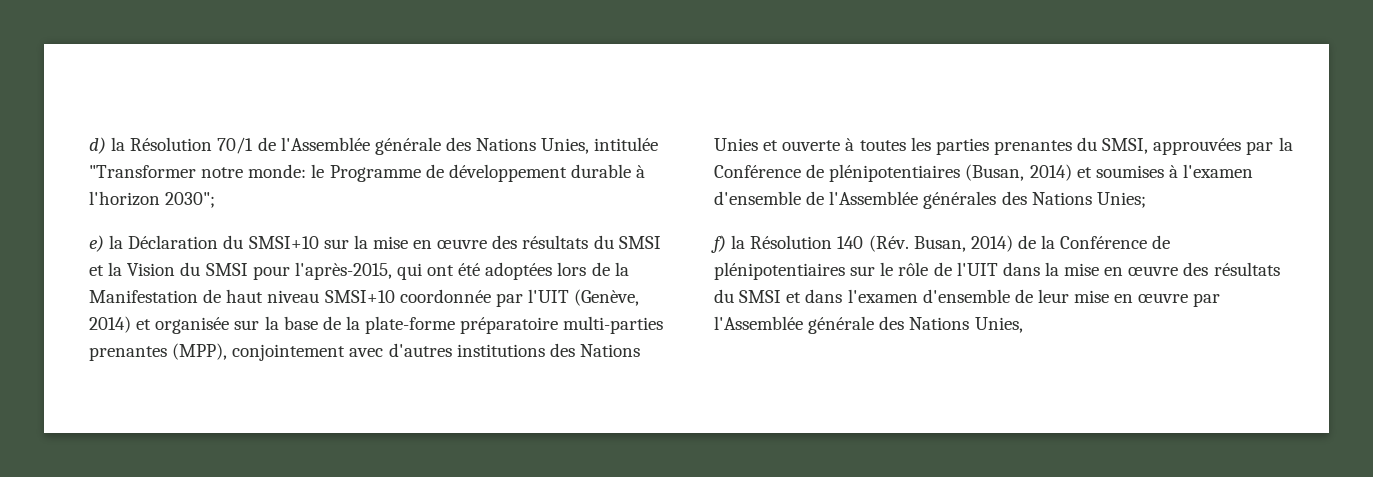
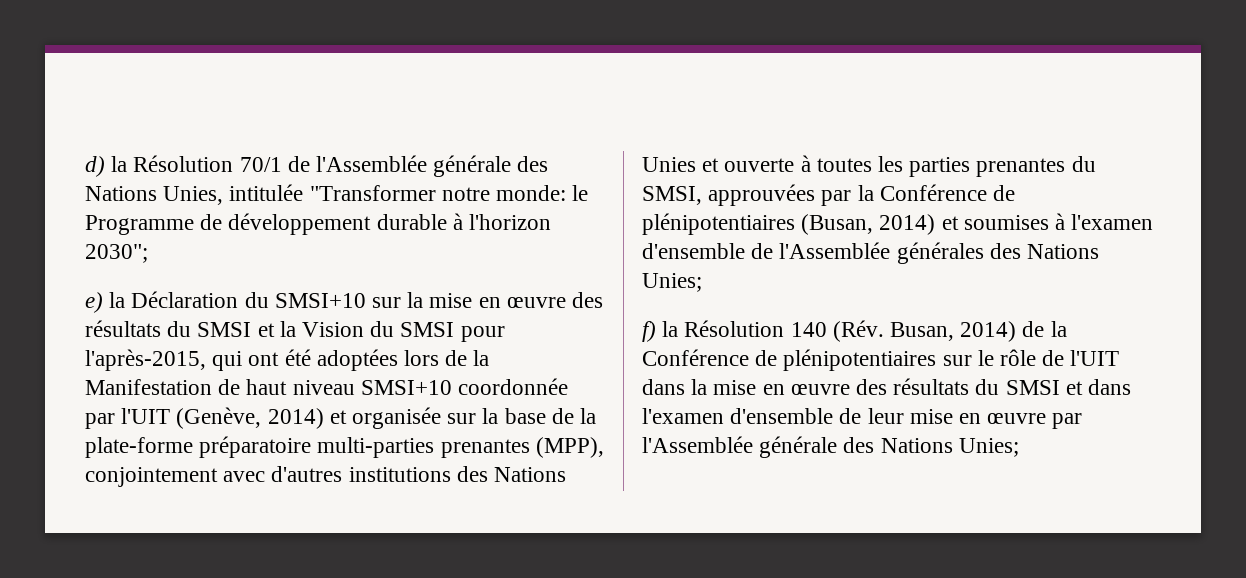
- f) la Résolution 140 (Rév. Busan, 2014) de la Conférence de plénipotentiaires sur le rôle de l'UIT dans la mise en œuvre des résultats du SMSI et dans l'examen d'ensemble de leur mise en œuvre par l'Assemblée générale des Nations Unies,
+ f) la Résolution 140 (Rév. Busan, 2014) de la Conférence de plénipotentiaires sur le rôle de l'UIT dans la mise en œuvre des résultats du SMSI et dans l'examen d'ensemble de leur mise en œuvre par l'Assemblée générale des Nations Unies;

